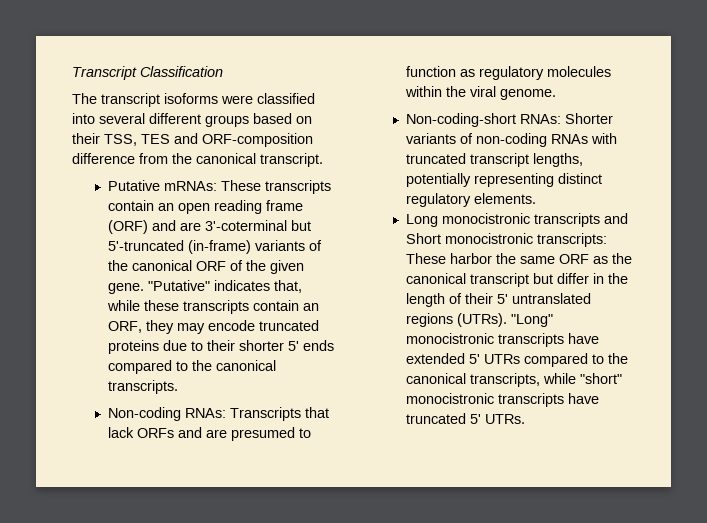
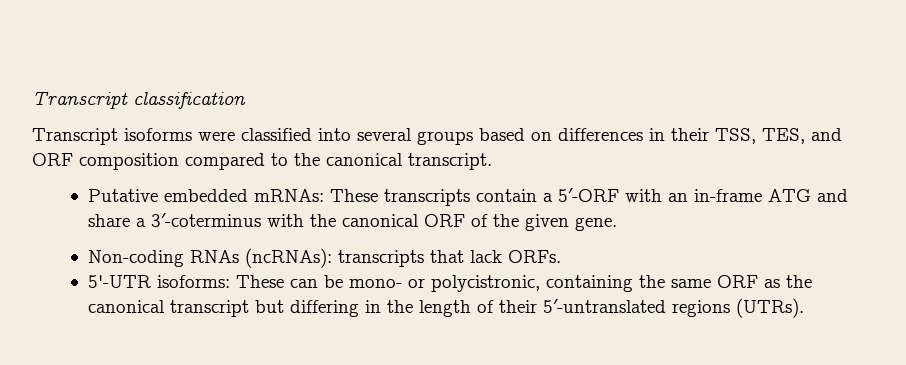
- Transcript Classification
- The transcript isoforms were classified into several different groups based on their TSS, TES and ORF-composition difference from the canonical transcript.
+ Transcript classification
+ Transcript isoforms were classified into several groups based on differences in their TSS, TES, and ORF composition compared to the canonical transcript.
- Putative mRNAs: These transcripts contain an open reading frame (ORF) and are 3'-coterminal but 5'-truncated (in-frame) variants of the canonical ORF of the given gene. "Putative" indicates that, while these transcripts contain an ORF, they may encode truncated proteins due to their shorter 5' ends compared to the canonical transcripts.
- Non-coding RNAs: Transcripts that lack ORFs and are presumed to function as regulatory molecules within the viral genome.
- Non-coding-short RNAs: Shorter variants of non-coding RNAs with truncated transcript lengths, potentially representing distinct regulatory elements.
- Long monocistronic transcripts and Short monocistronic transcripts: These harbor the same ORF as the canonical transcript but differ in the length of their 5' untranslated regions (UTRs). "Long" monocistronic transcripts have extended 5' UTRs compared to the canonical transcripts, while "short" monocistronic transcripts have truncated 5' UTRs.
+ Putative embedded mRNAs: These transcripts contain a 5′-ORF with an in-frame ATG and share a 3′-coterminus with the canonical ORF of the given gene.
+ Non-coding RNAs (ncRNAs): transcripts that lack ORFs.
+ 5'-UTR isoforms: These can be mono- or polycistronic, containing the same ORF as the canonical transcript but differing in the length of their 5′-untranslated regions (UTRs).

